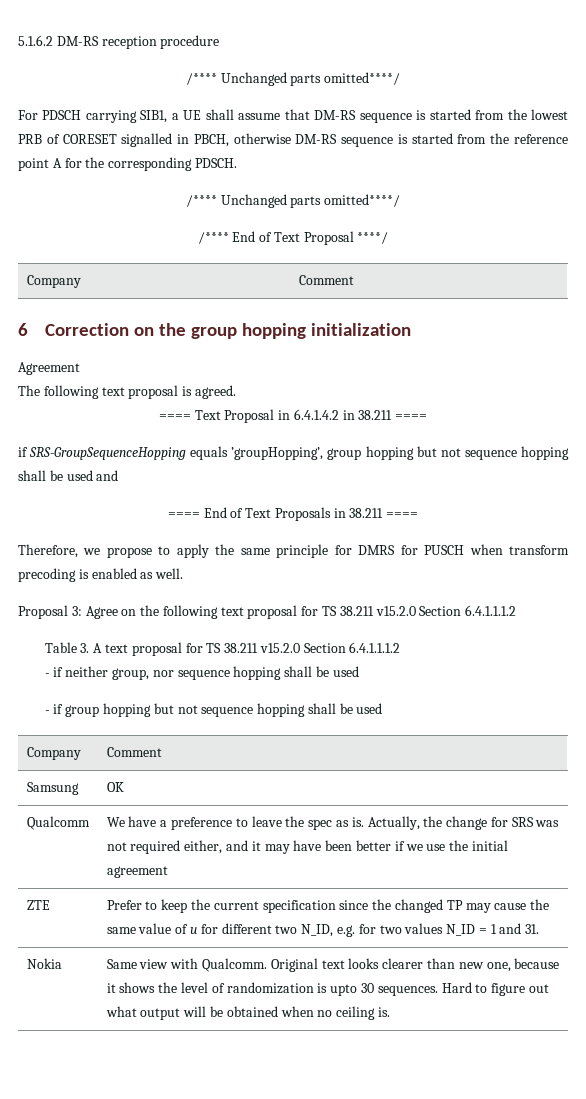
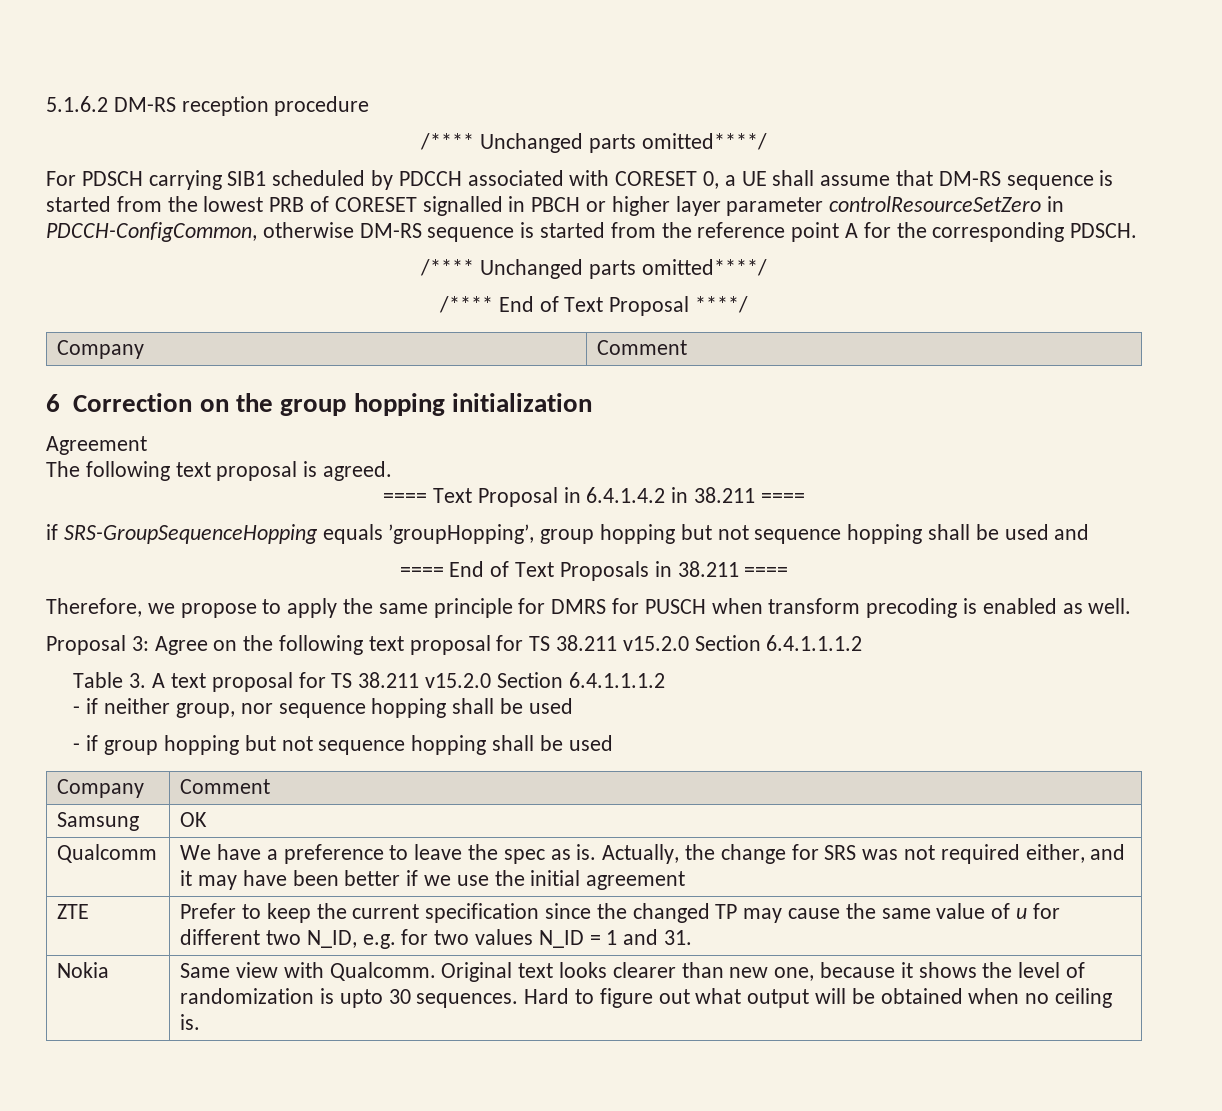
- For PDSCH carrying SIB1, a UE shall assume that DM-RS sequence is started from the lowest PRB of CORESET signalled in PBCH, otherwise DM-RS sequence is started from the reference point A for the corresponding PDSCH.
+ For PDSCH carrying SIB1 scheduled by PDCCH associated with CORESET 0, a UE shall assume that DM-RS sequence is started from the lowest PRB of CORESET signalled in PBCH or higher layer parameter controlResourceSetZero in PDCCH-ConfigCommon, otherwise DM-RS sequence is started from the reference point A for the corresponding PDSCH.

